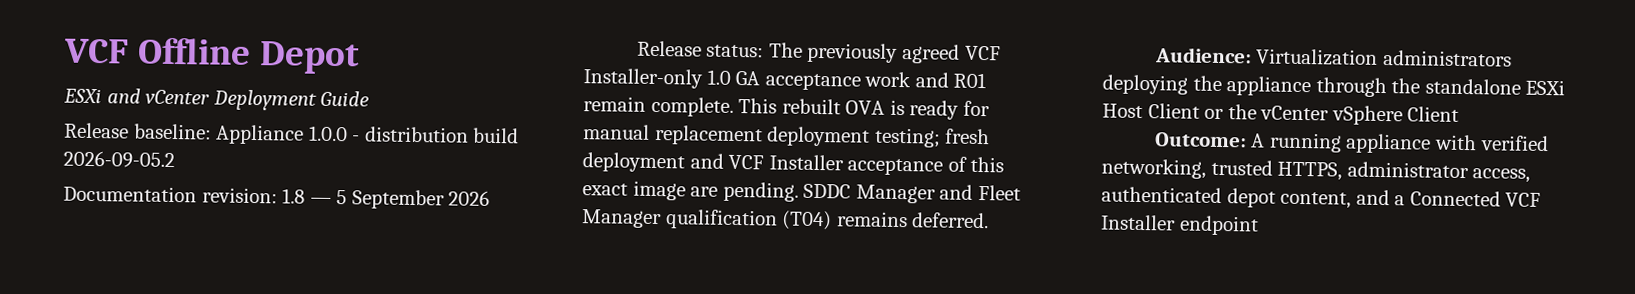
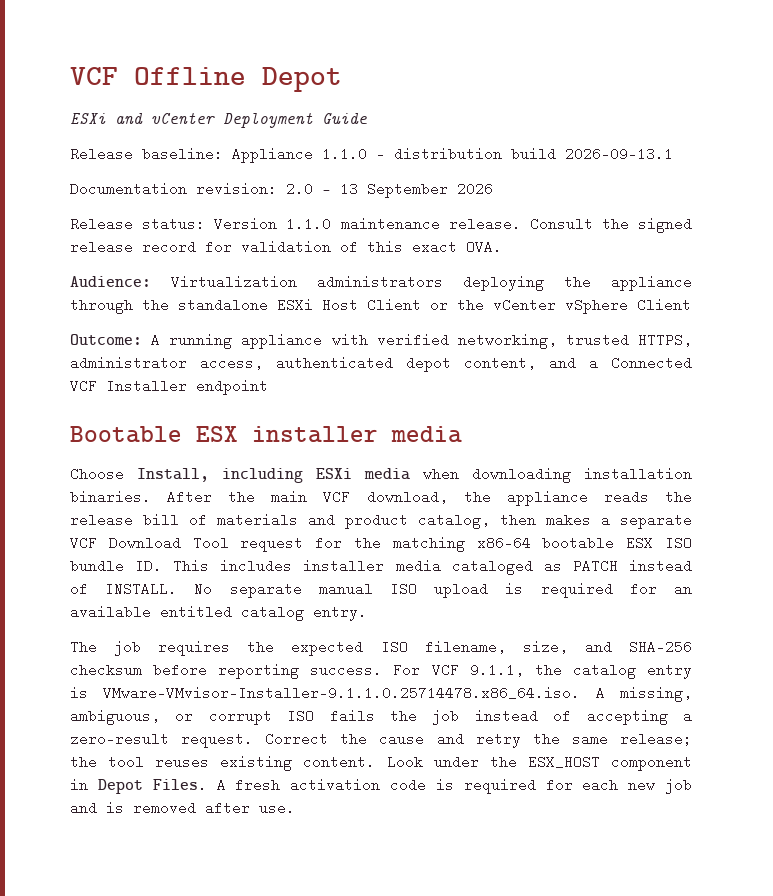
- Release baseline: Appliance 1.0.0 - distribution build 2026-09-05.2
+ Release baseline: Appliance 1.1.0 - distribution build 2026-09-13.1
- Documentation revision: 1.8 — 5 September 2026
+ Documentation revision: 2.0 — 13 September 2026
- Release status: The previously agreed VCF Installer-only 1.0 GA acceptance work and R01 remain complete. This rebuilt OVA is ready for manual replacement deployment testing; fresh deployment and VCF Installer acceptance of this exact image are pending. SDDC Manager and Fleet Manager qualification (T04) remains deferred.
+ Release status: Version 1.1.0 maintenance release. Consult the signed release record for validation of this exact OVA.
+ Bootable ESX installer media
+ Choose Install, including ESXi media when downloading installation binaries. After the main VCF download, the appliance reads the release bill of materials and product catalog, then makes a separate VCF Download Tool request for the matching x86-64 bootable ESX ISO bundle ID. This includes installer media cataloged as PATCH instead of INSTALL. No separate manual ISO upload is required for an available entitled catalog entry.
+ The job requires the expected ISO filename, size, and SHA-256 checksum before reporting success. For VCF 9.1.1, the catalog entry is VMware-VMvisor-Installer-9.1.1.0.25714478.x86_64.iso. A missing, ambiguous, or corrupt ISO fails the job instead of accepting a zero-result request. Correct the cause and retry the same release; the tool reuses existing content. Look under the ESX_HOST component in Depot Files. A fresh activation code is required for each new job and is removed after use.

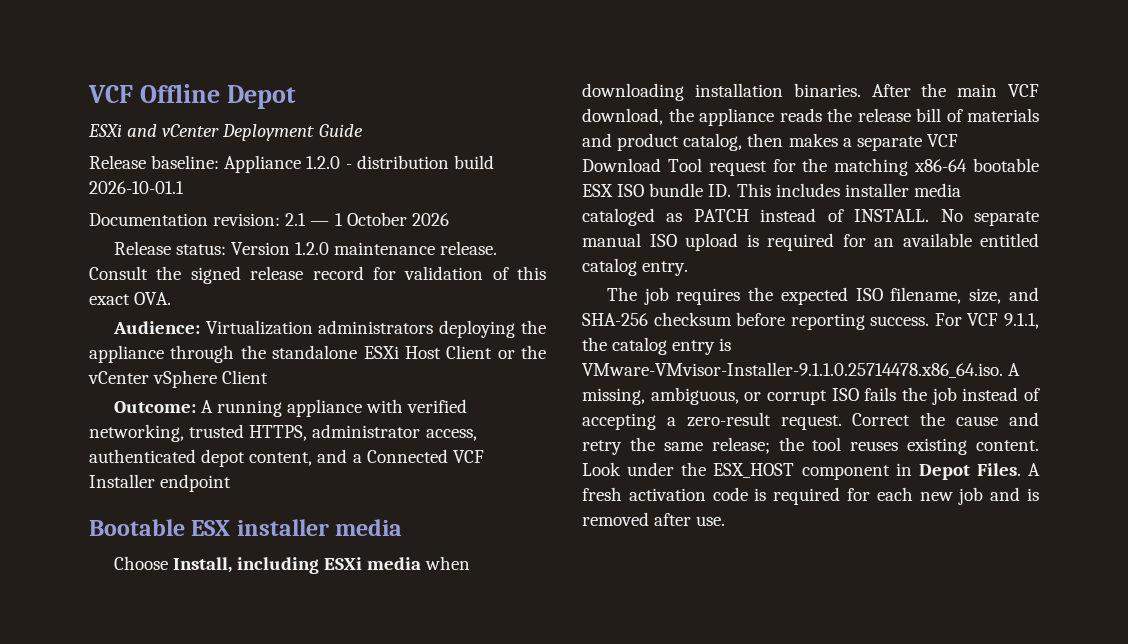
- Release baseline: Appliance 1.1.0 - distribution build 2026-09-13.1
+ Release baseline: Appliance 1.2.0 - distribution build 2026-10-01.1
- Documentation revision: 2.0 — 13 September 2026
+ Documentation revision: 2.1 — 1 October 2026
- Release status: Version 1.1.0 maintenance release.
+ Release status: Version 1.2.0 maintenance release.

